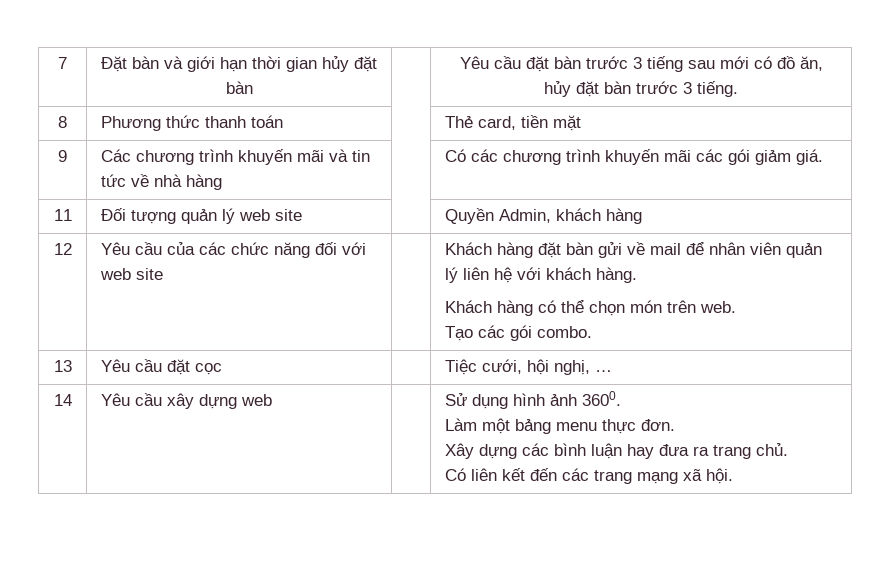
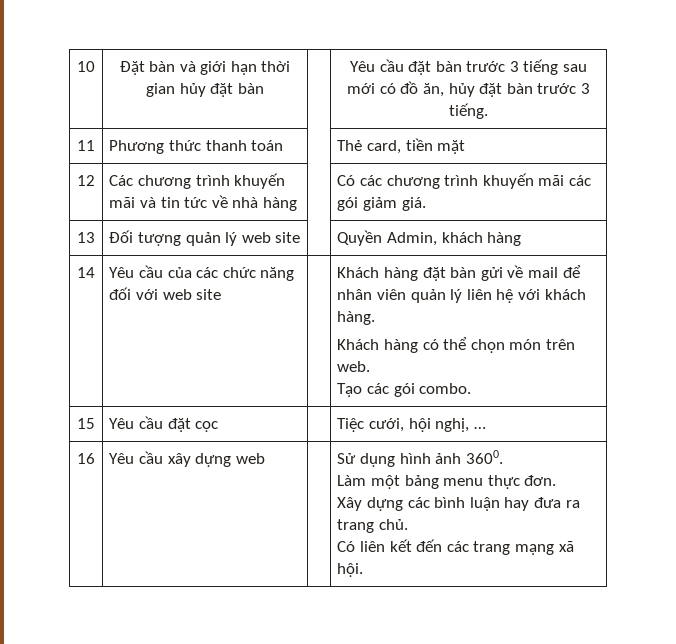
- 7 | Đặt bàn và giới hạn thời gian hủy đặt bàn | | Yêu cầu đặt bàn trước 3 tiếng sau mới có đồ ăn, hủy đặt bàn trước 3 tiếng.
+ 10 | Đặt bàn và giới hạn thời gian hủy đặt bàn | | Yêu cầu đặt bàn trước 3 tiếng sau mới có đồ ăn, hủy đặt bàn trước 3 tiếng.
- 8 | Phương thức thanh toán | | Thẻ card, tiền mặt
+ 11 | Phương thức thanh toán | | Thẻ card, tiền mặt
- 9 | Các chương trình khuyến mãi và tin tức về nhà hàng | | Có các chương trình khuyến mãi các gói giảm giá.
+ 12 | Các chương trình khuyến mãi và tin tức về nhà hàng | | Có các chương trình khuyến mãi các gói giảm giá.
- 11 | Đối tượng quản lý web site | | Quyền Admin, khách hàng
+ 13 | Đối tượng quản lý web site | | Quyền Admin, khách hàng
- 12 | Yêu cầu của các chức năng đối với web site | | Khách hàng đặt bàn gửi về mail để nhân viên quản lý liên hệ với khách hàng.
+ 14 | Yêu cầu của các chức năng đối với web site | | Khách hàng đặt bàn gửi về mail để nhân viên quản lý liên hệ với khách hàng.
- 13 | Yêu cầu đặt cọc | | Tiệc cưới, hội nghị, …
+ 15 | Yêu cầu đặt cọc | | Tiệc cưới, hội nghị, …
- 14 | Yêu cầu xây dựng web | | Sử dụng hình ảnh 3600.
+ 16 | Yêu cầu xây dựng web | | Sử dụng hình ảnh 3600.

